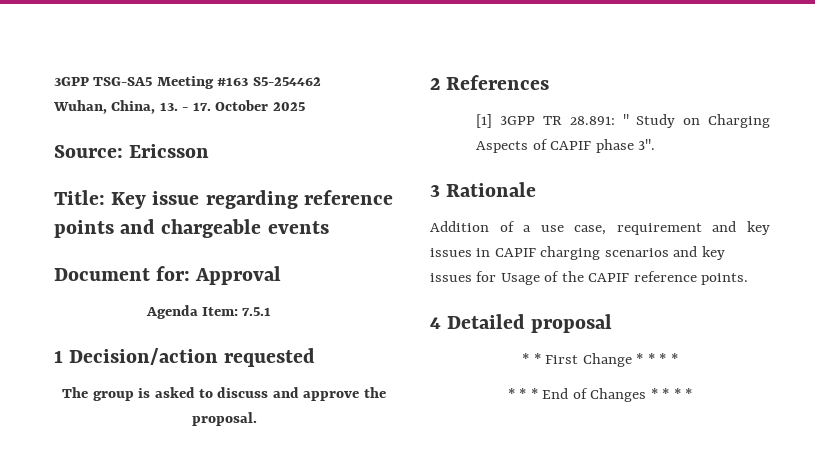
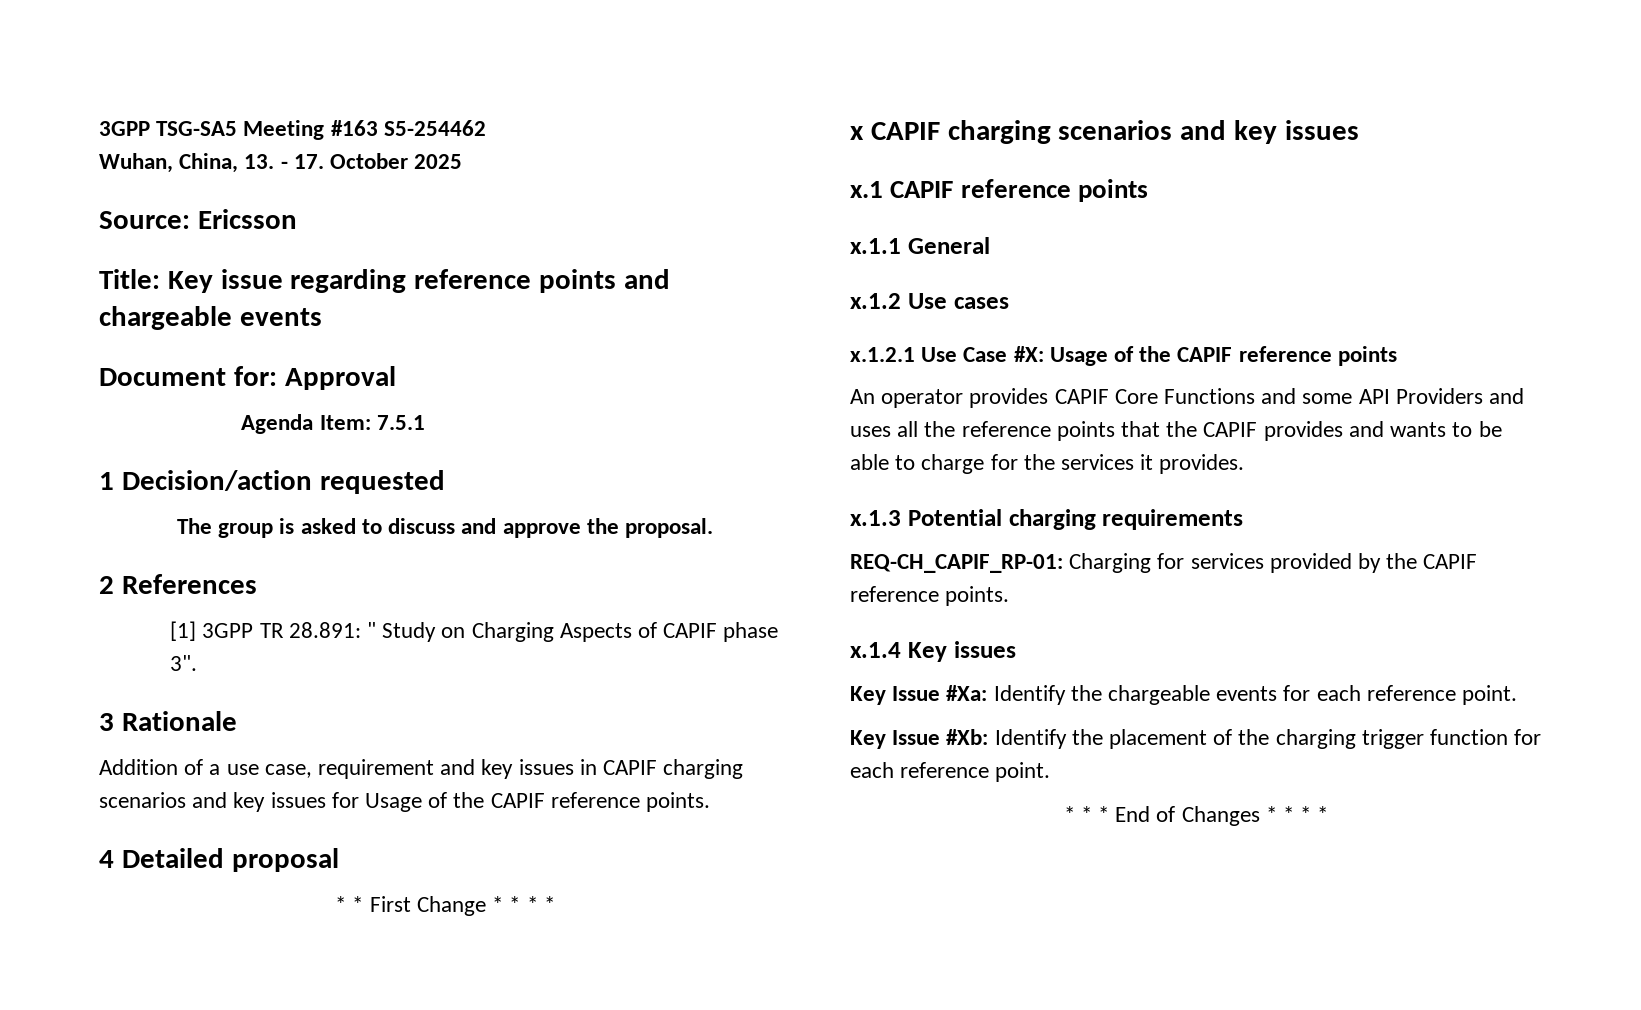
+ x CAPIF charging scenarios and key issues
+ x.1 CAPIF reference points
+ x.1.1 General
+ x.1.2 Use cases
+ x.1.2.1 Use Case #X: Usage of the CAPIF reference points
+ An operator provides CAPIF Core Functions and some API Providers and uses all the reference points that the CAPIF provides and wants to be able to charge for the services it provides.
+ x.1.3 Potential charging requirements
+ REQ-CH_CAPIF_RP-01: Charging for services provided by the CAPIF reference points.
+ x.1.4 Key issues
+ Key Issue #Xa: Identify the chargeable events for each reference point.
+ Key Issue #Xb: Identify the placement of the charging trigger function for each reference point.

